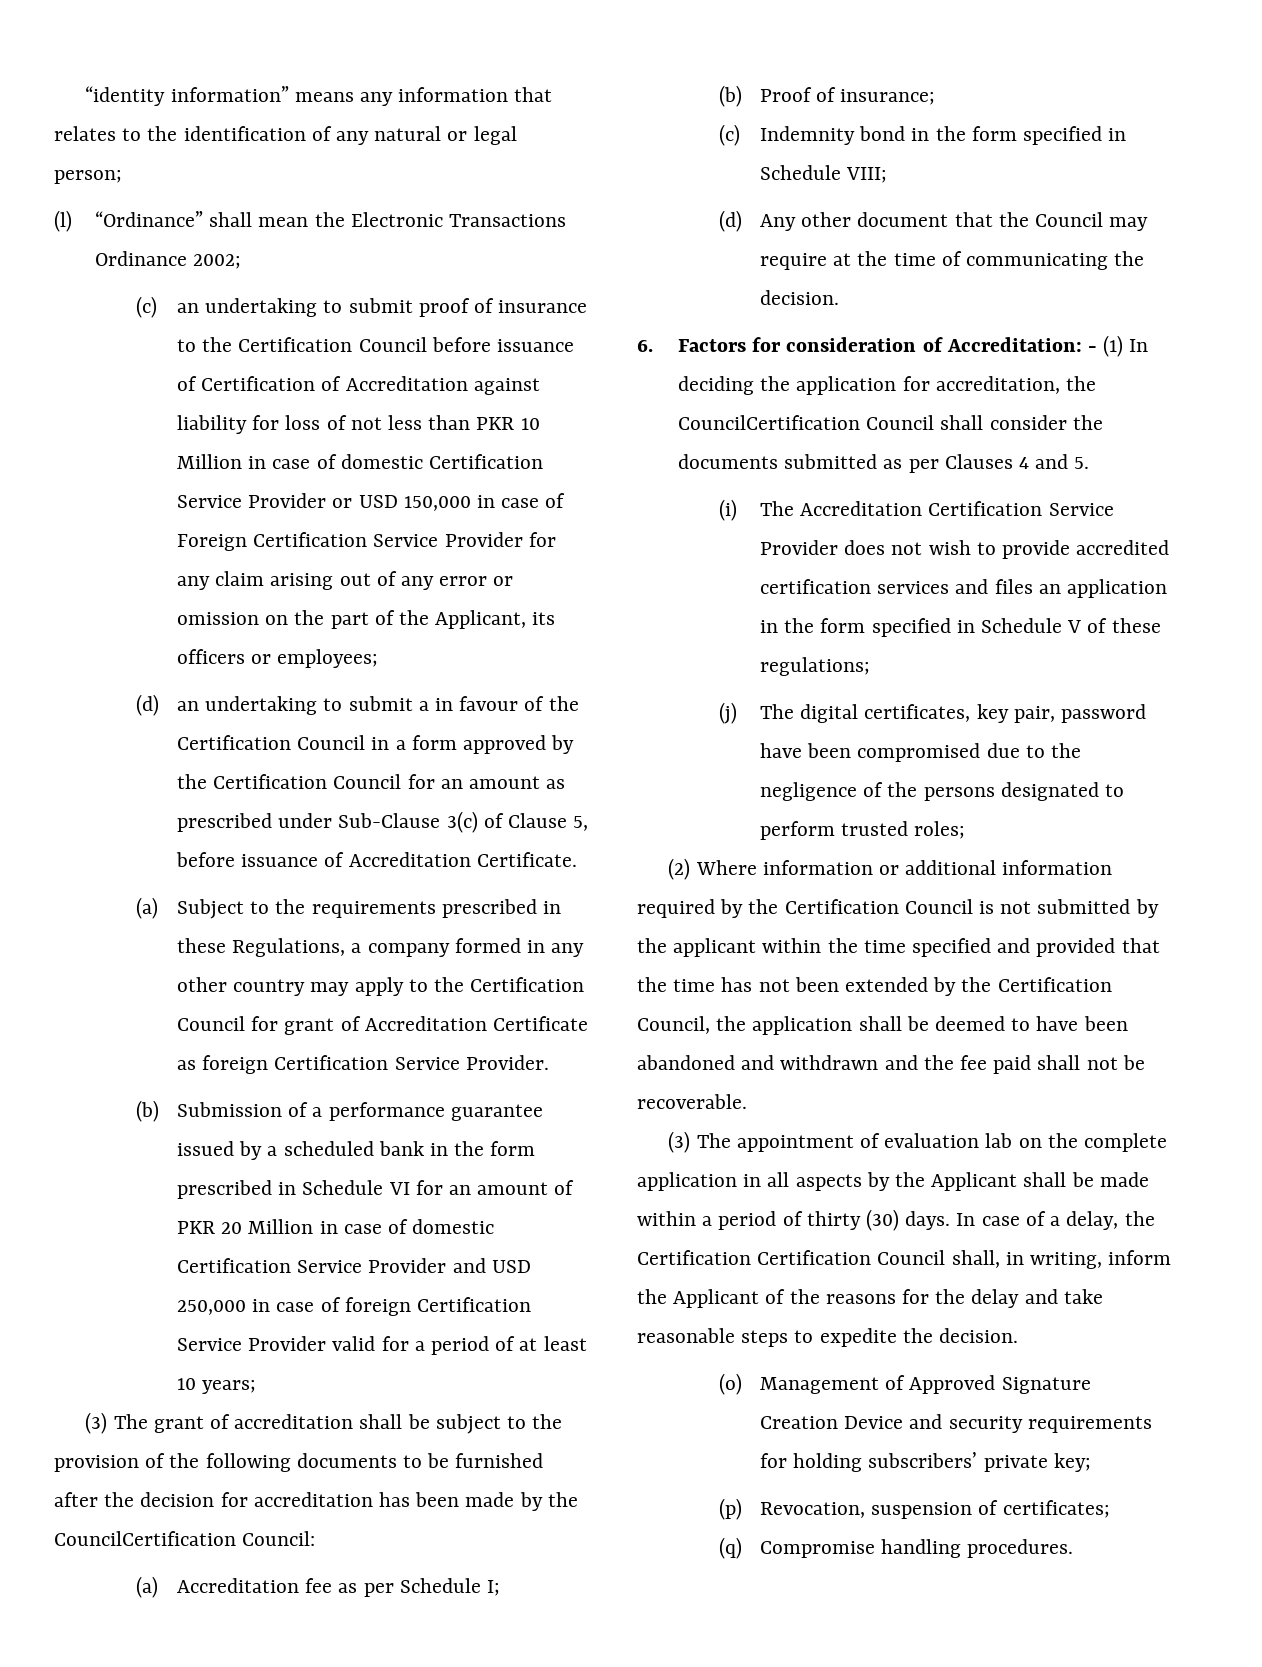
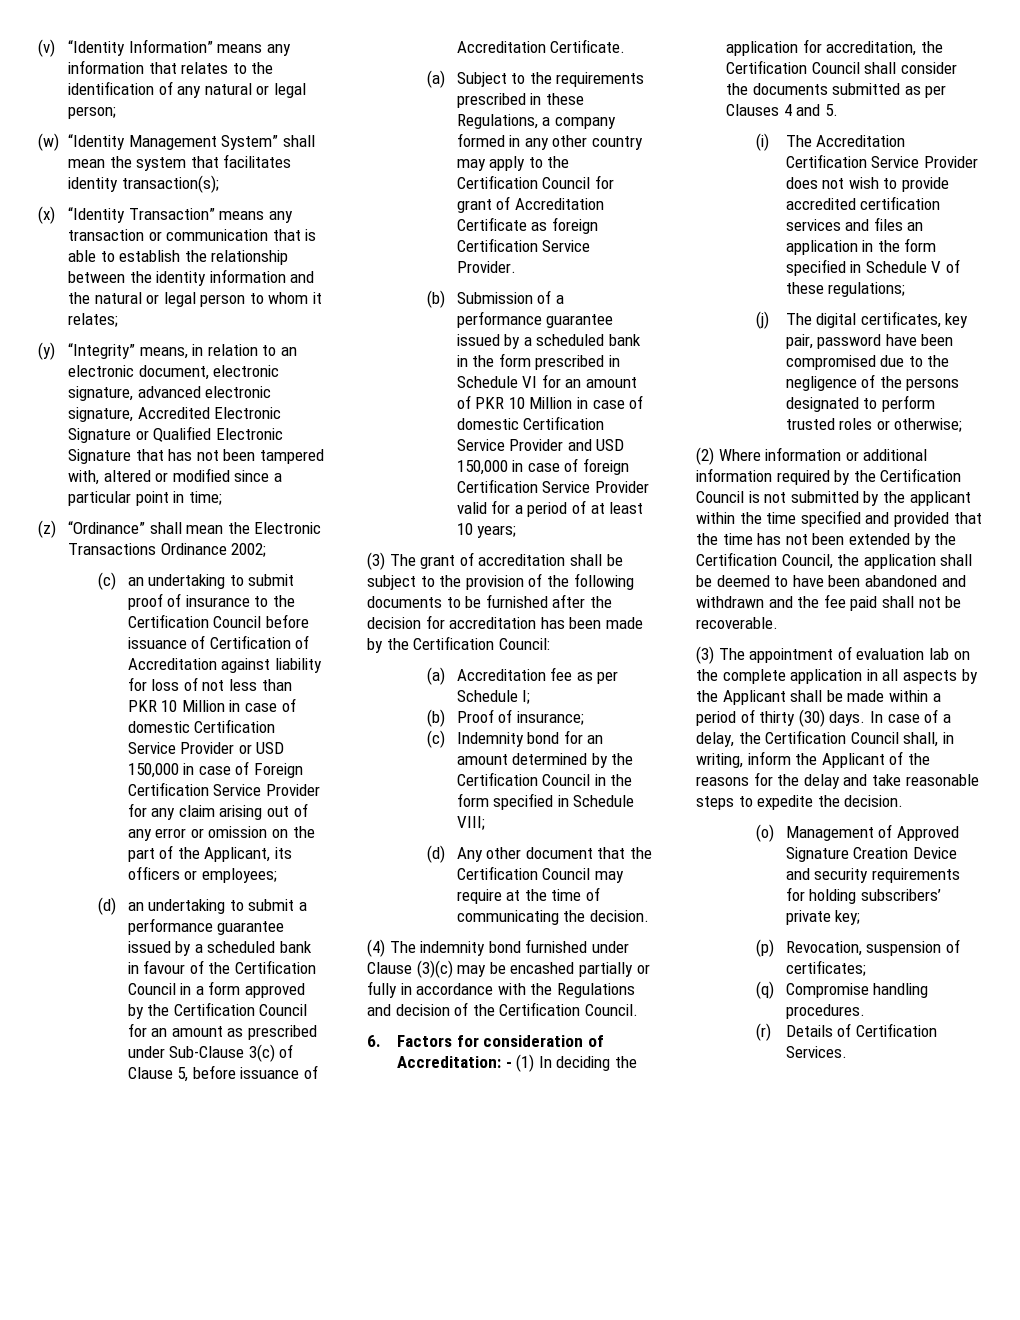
- “identity information” means any information that relates to the identification of any natural or legal person;
+ (v) “Identity Information” means any information that relates to the identification of any natural or legal person;
- (l) “Ordinance” shall mean the Electronic Transactions Ordinance 2002;
+ (w) “Identity Management System” shall mean the system that facilitates identity transaction(s);
+ (x) “Identity Transaction” means any transaction or communication that is able to establish the relationship between the identity information and the natural or legal person to whom it relates;
+ (y) “Integrity” means, in relation to an electronic document, electronic signature, advanced electronic signature, Accredited Electronic Signature or Qualified Electronic Signature that has not been tampered with, altered or modified since a particular point in time;
+ (z) “Ordinance” shall mean the Electronic Transactions Ordinance 2002;
- (d) an undertaking to submit a in favour of the Certification Council in a form approved by the Certification Council for an amount as prescribed under Sub-Clause 3(c) of Clause 5, before issuance of Accreditation Certificate.
+ (d) an undertaking to submit a performance guarantee issued by a scheduled bank in favour of the Certification Council in a form approved by the Certification Council for an amount as prescribed under Sub-Clause 3(c) of Clause 5, before issuance of Accreditation Certificate.
- (b) Submission of a performance guarantee issued by a scheduled bank in the form prescribed in Schedule VI for an amount of PKR 20 Million in case of domestic Certification Service Provider and USD 250,000 in case of foreign Certification Service Provider valid for a period of at least 10 years;
+ (b) Submission of a performance guarantee issued by a scheduled bank in the form prescribed in Schedule VI for an amount of PKR 10 Million in case of domestic Certification Service Provider and USD 150,000 in case of foreign Certification Service Provider valid for a period of at least 10 years;
- (3) The grant of accreditation shall be subject to the provision of the following documents to be furnished after the decision for accreditation has been made by the CouncilCertification Council:
+ (3) The grant of accreditation shall be subject to the provision of the following documents to be furnished after the decision for accreditation has been made by the Certification Council:
- (c) Indemnity bond in the form specified in Schedule VIII;
+ (c) Indemnity bond for an amount determined by the Certification Council in the form specified in Schedule VIII;
- (d) Any other document that the Council may require at the time of communicating the decision.
+ (d) Any other document that the Certification Council may require at the time of communicating the decision.
+ (4) The indemnity bond furnished under Clause (3)(c) may be encashed partially or fully in accordance with the Regulations and decision of the Certification Council.
- 6. Factors for consideration of Accreditation: - (1) In deciding the application for accreditation, the CouncilCertification Council shall consider the documents submitted as per Clauses 4 and 5.
+ 6. Factors for consideration of Accreditation: - (1) In deciding the application for accreditation, the Certification Council shall consider the documents submitted as per Clauses 4 and 5.
- (j) The digital certificates, key pair, password have been compromised due to the negligence of the persons designated to perform trusted roles;
+ (j) The digital certificates, key pair, password have been compromised due to the negligence of the persons designated to perform trusted roles or otherwise;
- In case of a delay, the Certification Certification Council shall, in writing, inform the Applicant of the reasons for the delay and take reasonable steps to expedite the decision.
+ In case of a delay, the Certification Council shall, in writing, inform the Applicant of the reasons for the delay and take reasonable steps to expedite the decision.
+ (r) Details of Certification Services.

